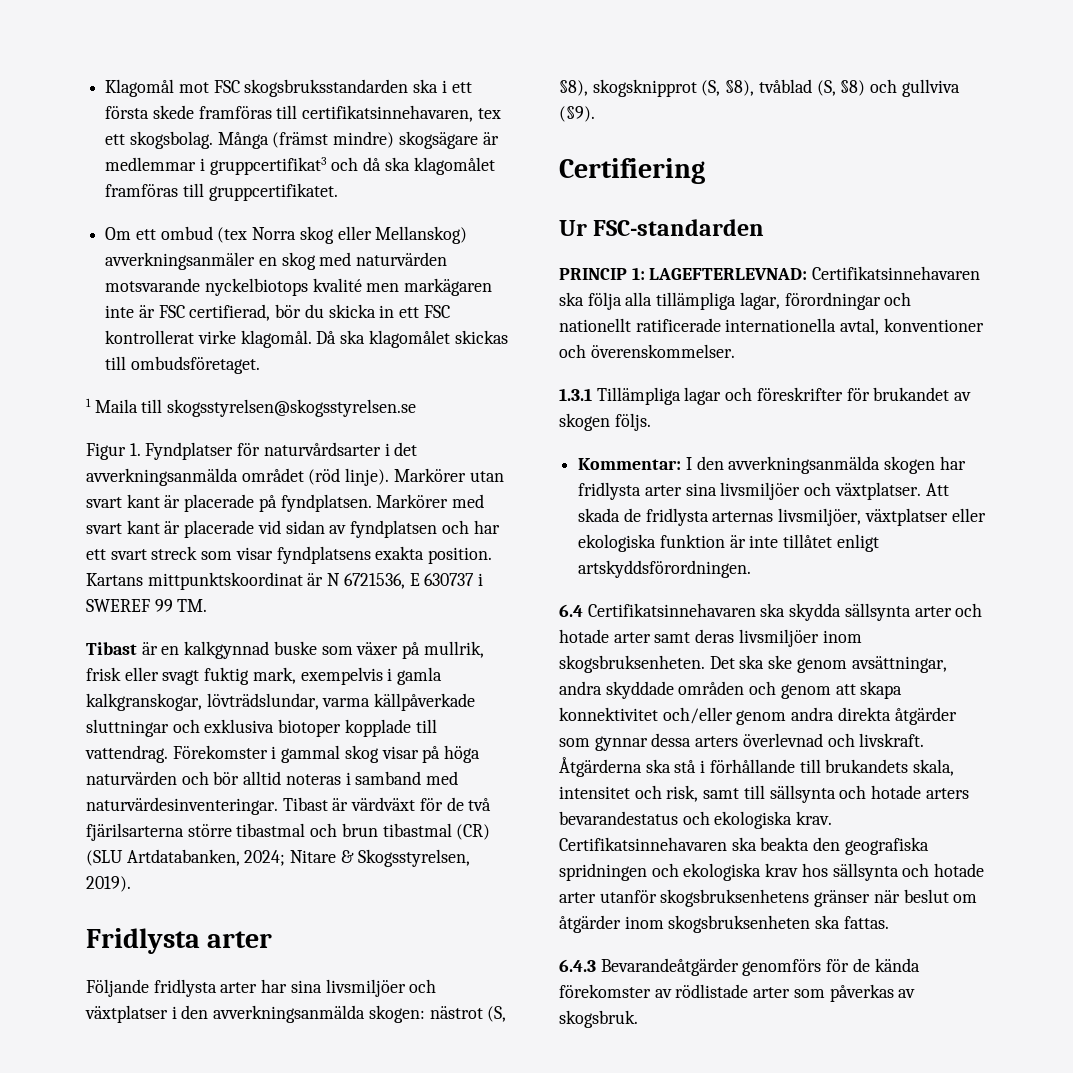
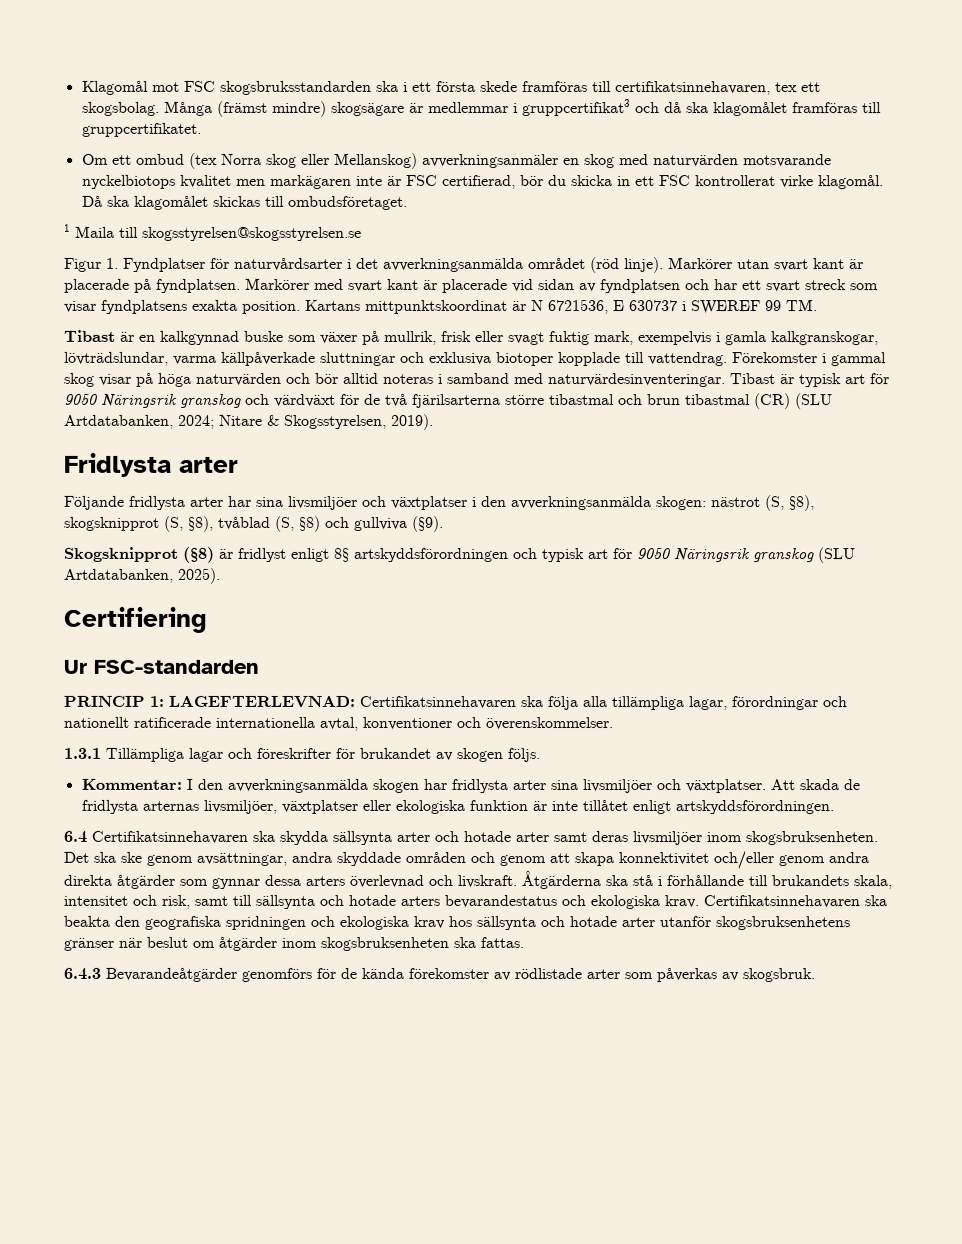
- Om ett ombud (tex Norra skog eller Mellanskog) avverkningsanmäler en skog med naturvärden motsvarande nyckelbiotops kvalité men markägaren inte är FSC certifierad, bör du skicka in ett FSC kontrollerat virke klagomål.
+ Om ett ombud (tex Norra skog eller Mellanskog) avverkningsanmäler en skog med naturvärden motsvarande nyckelbiotops kvalitet men markägaren inte är FSC certifierad, bör du skicka in ett FSC kontrollerat virke klagomål.
- Tibast är värdväxt för de två fjärilsarterna större tibastmal och brun tibastmal (CR) (SLU Artdatabanken, 2024; Nitare & Skogsstyrelsen, 2019).
+ Tibast är typisk art för 9050 Näringsrik granskog och värdväxt för de två fjärilsarterna större tibastmal och brun tibastmal (CR) (SLU Artdatabanken, 2024; Nitare & Skogsstyrelsen, 2019).
+ Skogsknipprot (§8) är fridlyst enligt 8§ artskyddsförordningen och typisk art för 9050 Näringsrik granskog (SLU Artdatabanken, 2025).

